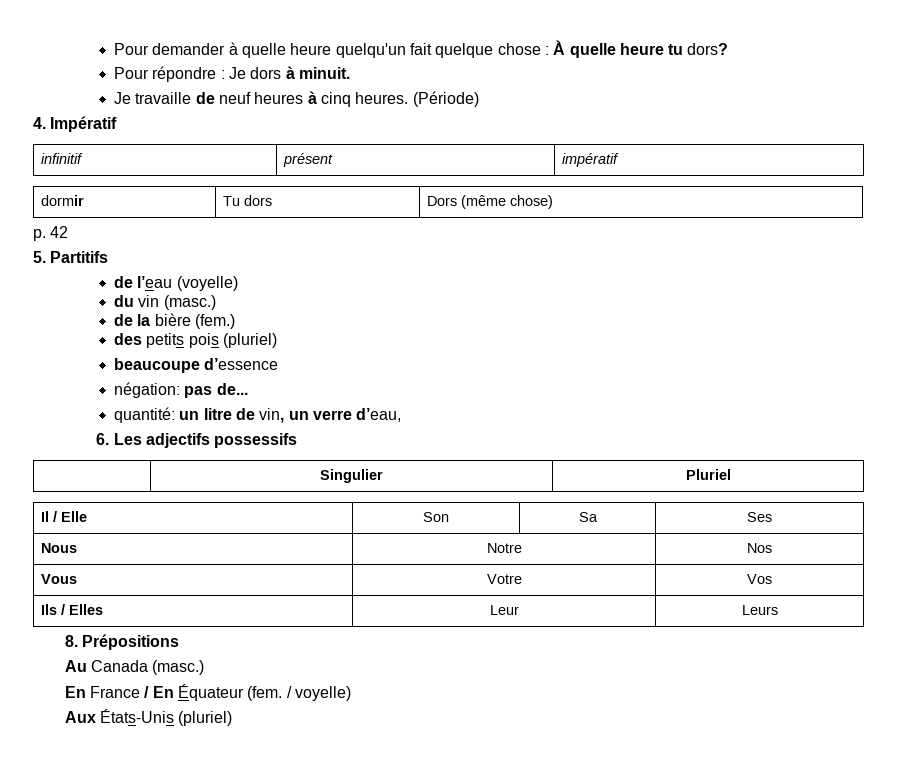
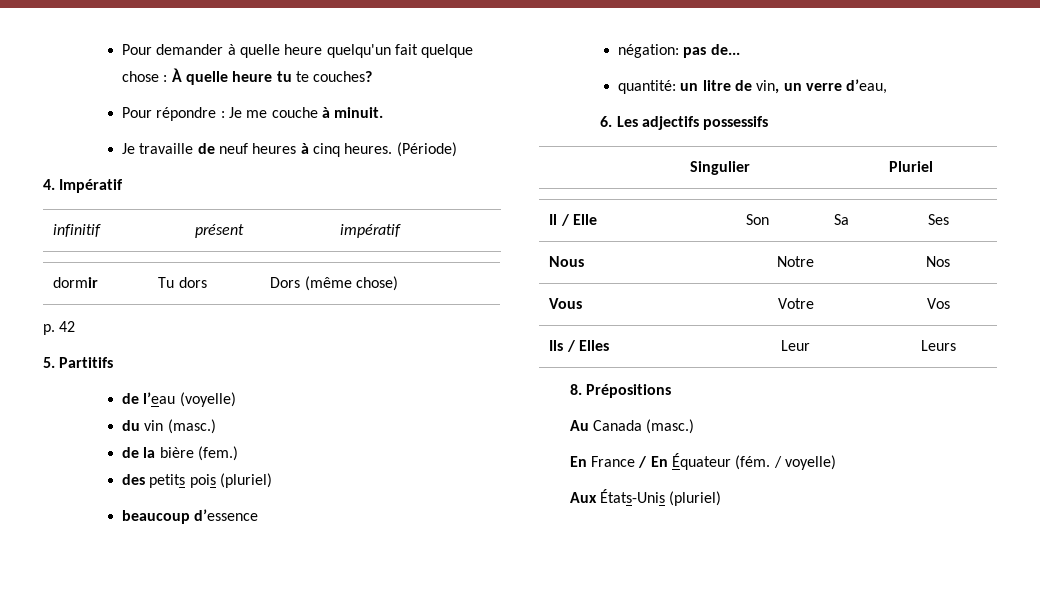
- Pour demander à quelle heure quelqu'un fait quelque chose : À quelle heure tu dors?
+ Pour demander à quelle heure quelqu'un fait quelque chose : À quelle heure tu te couches?
- Pour répondre : Je dors à minuit.
+ Pour répondre : Je me couche à minuit.
- beaucoupe d’essence
+ beaucoup d’essence
- En France / En Équateur (fem.
+ En France / En Équateur (fém.

